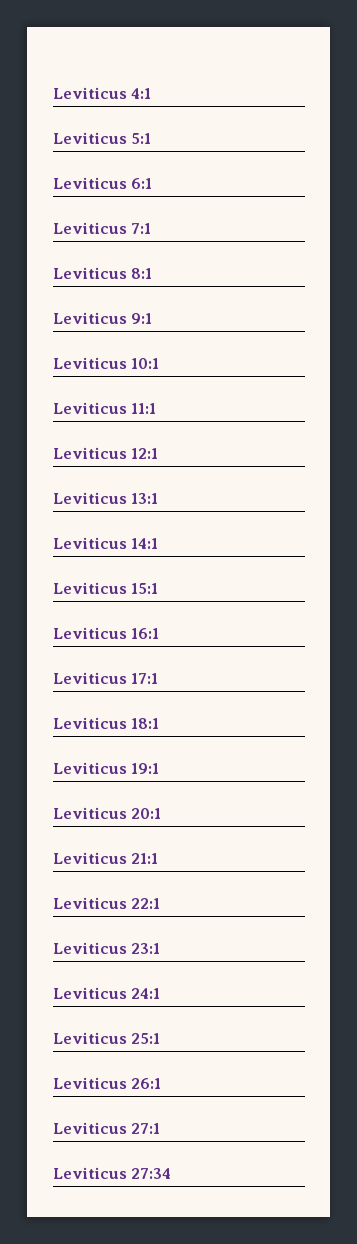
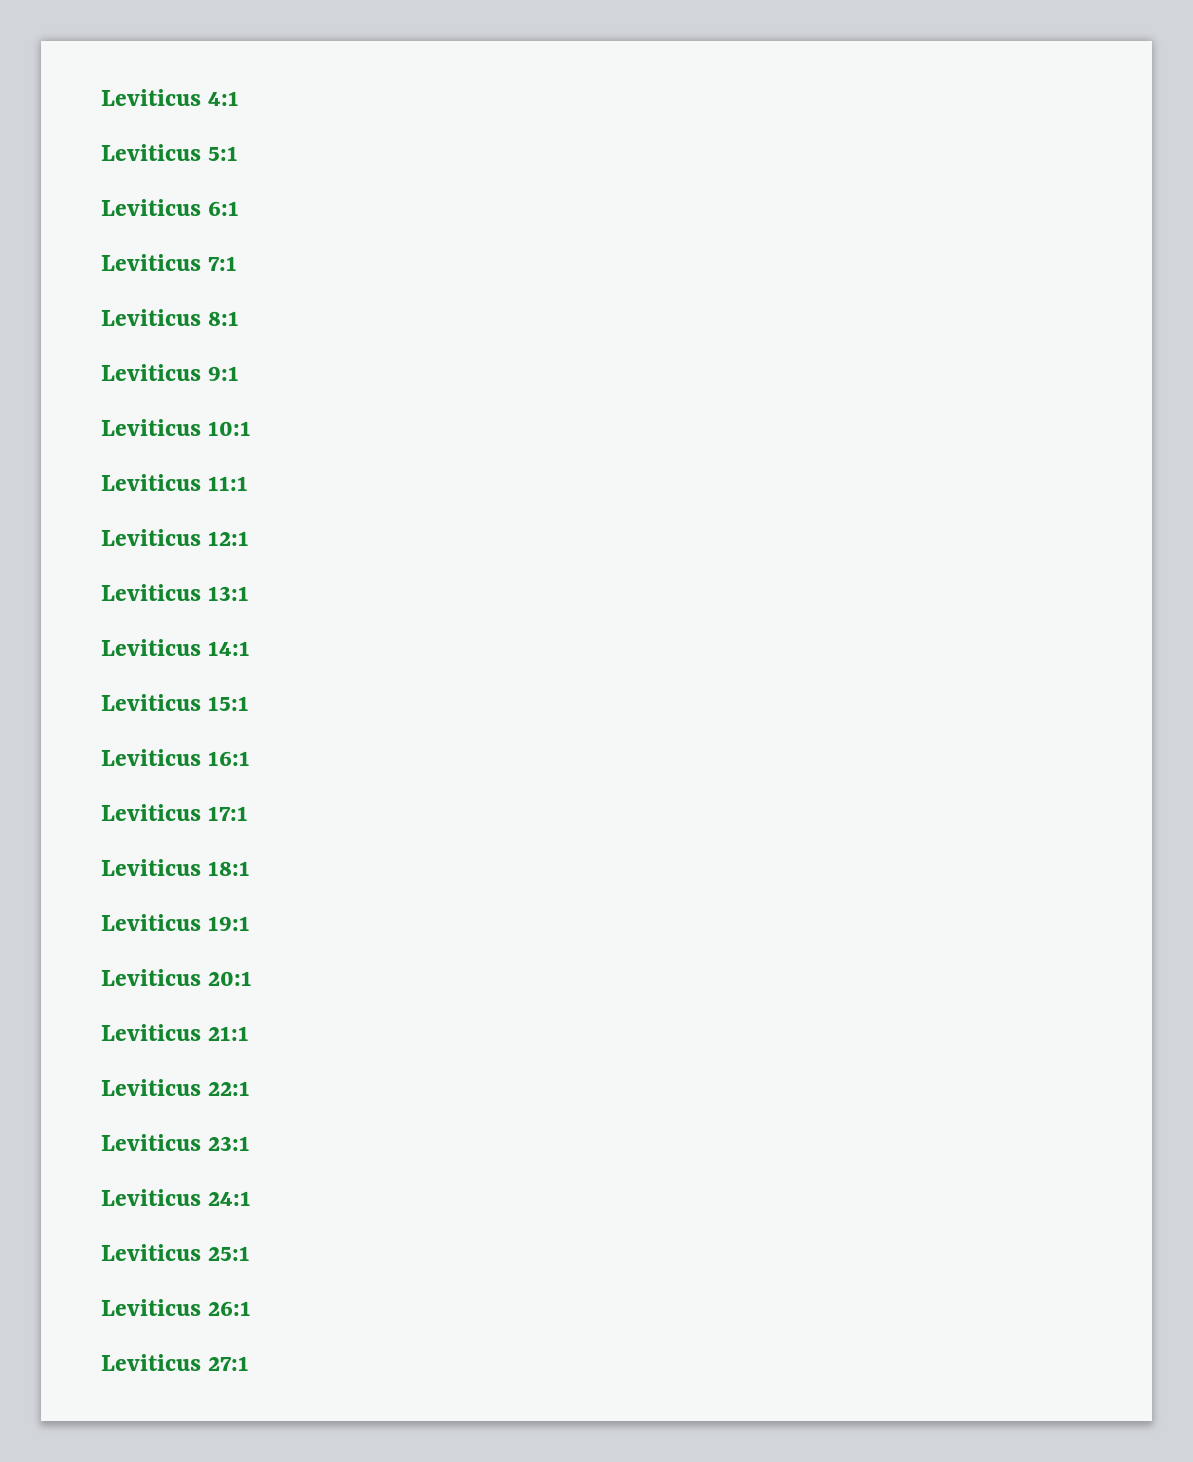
- Leviticus 27:34

